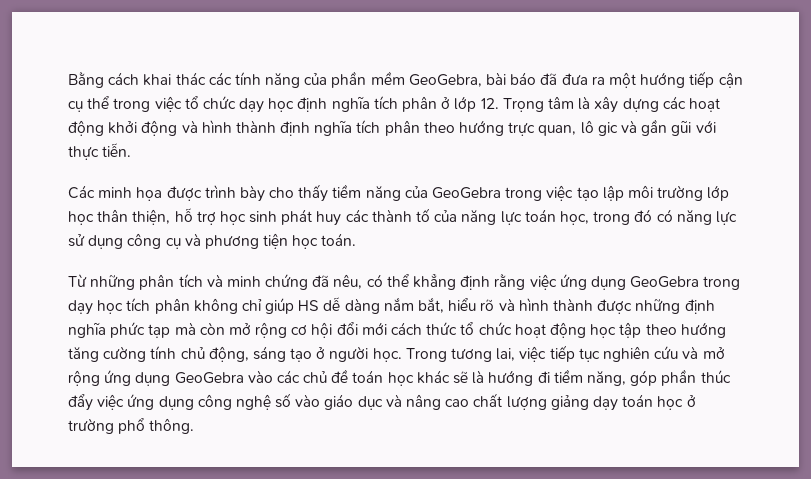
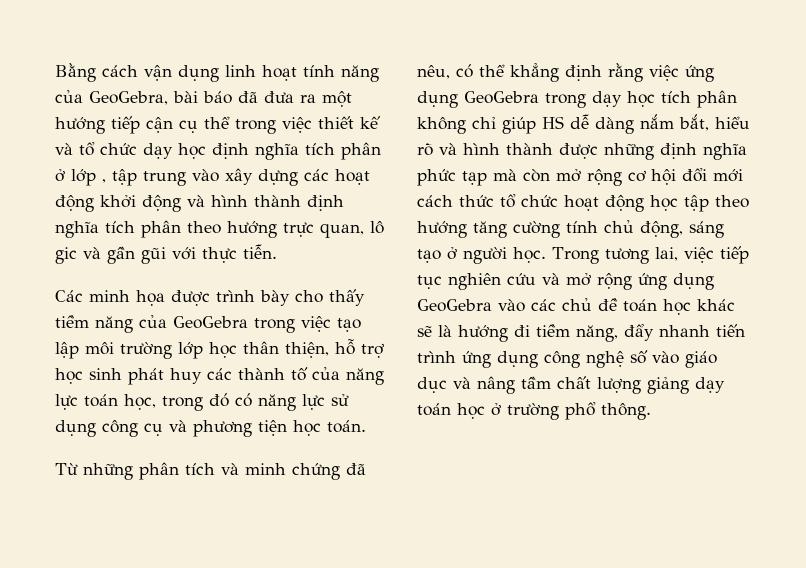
- Bằng cách khai thác các tính năng của phần mềm GeoGebra, bài báo đã đưa ra một hướng tiếp cận cụ thể trong việc tổ chức dạy học định nghĩa tích phân ở lớp 12. Trọng tâm là xây dựng các hoạt động khởi động và hình thành định nghĩa tích phân theo hướng trực quan, lô gic và gần gũi với thực tiễn.
+ Bằng cách vận dụng linh hoạt tính năng của GeoGebra, bài báo đã đưa ra một hướng tiếp cận cụ thể trong việc thiết kế và tổ chức dạy học định nghĩa tích phân ở lớp , tập trung vào xây dựng các hoạt động khởi động và hình thành định nghĩa tích phân theo hướng trực quan, lô gic và gần gũi với thực tiễn.
- Trong tương lai, việc tiếp tục nghiên cứu và mở rộng ứng dụng GeoGebra vào các chủ đề toán học khác sẽ là hướng đi tiềm năng, góp phần thúc đẩy việc ứng dụng công nghệ số vào giáo dục và nâng cao chất lượng giảng dạy toán học ở trường phổ thông.
+ Trong tương lai, việc tiếp tục nghiên cứu và mở rộng ứng dụng GeoGebra vào các chủ đề toán học khác sẽ là hướng đi tiềm năng, đẩy nhanh tiến trình ứng dụng công nghệ số vào giáo dục và nâng tầm chất lượng giảng dạy toán học ở trường phổ thông.

